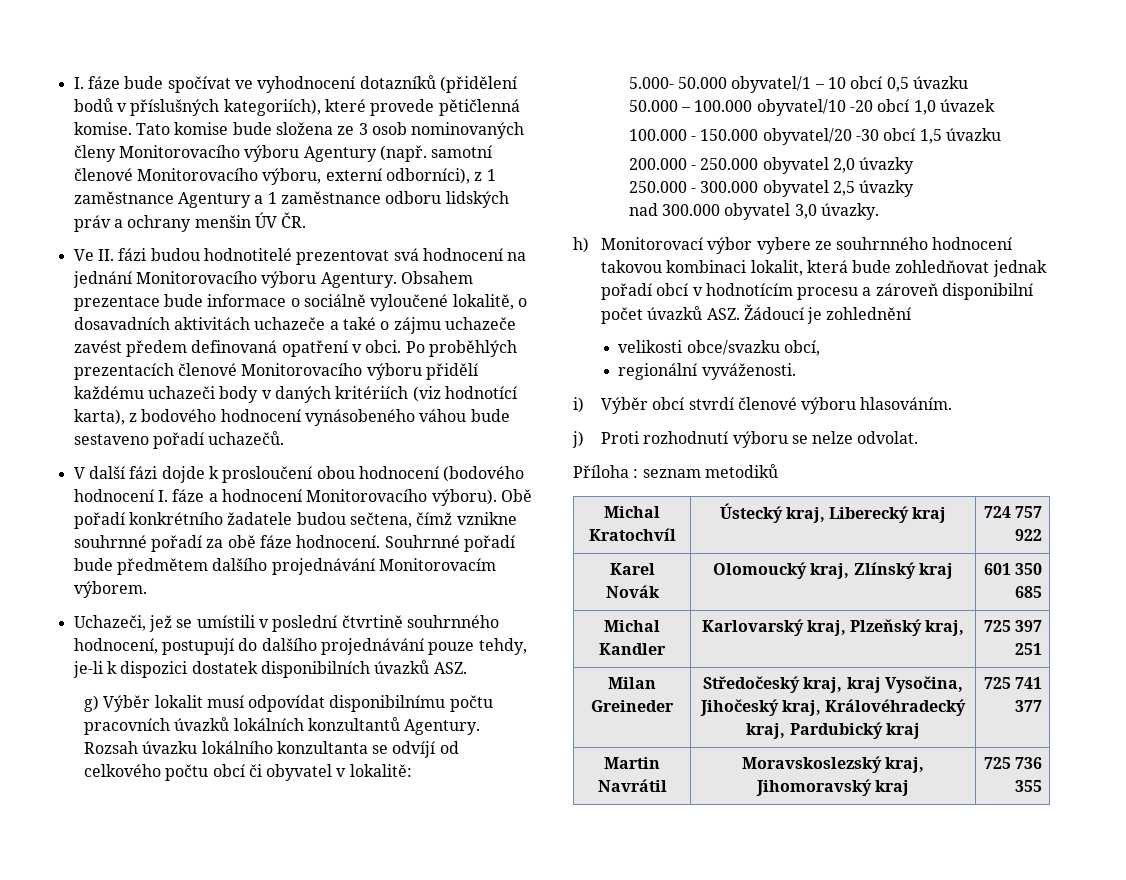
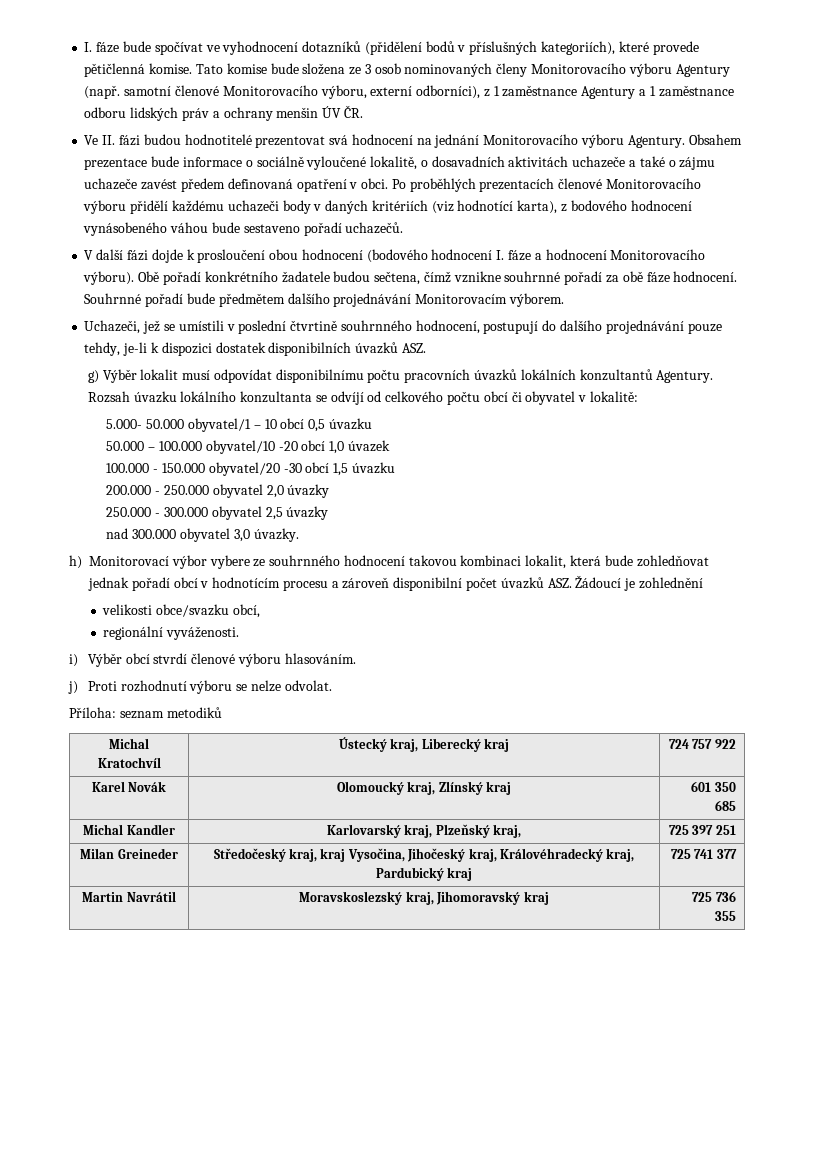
- Příloha : seznam metodiků
+ Příloha: seznam metodiků

